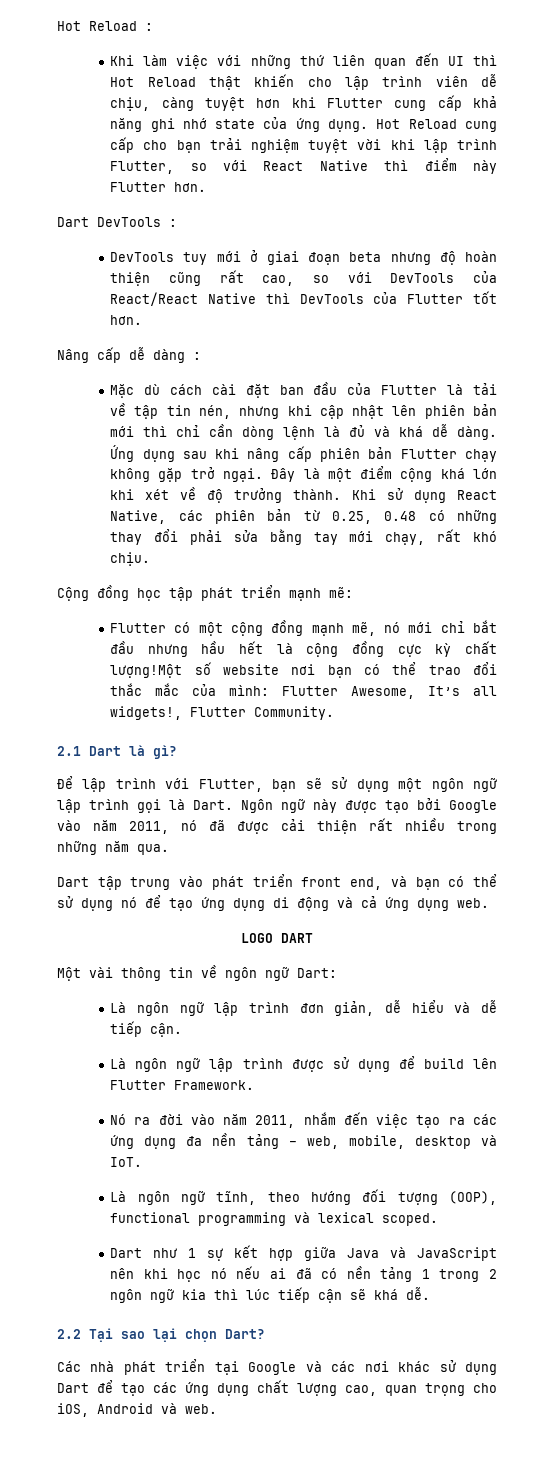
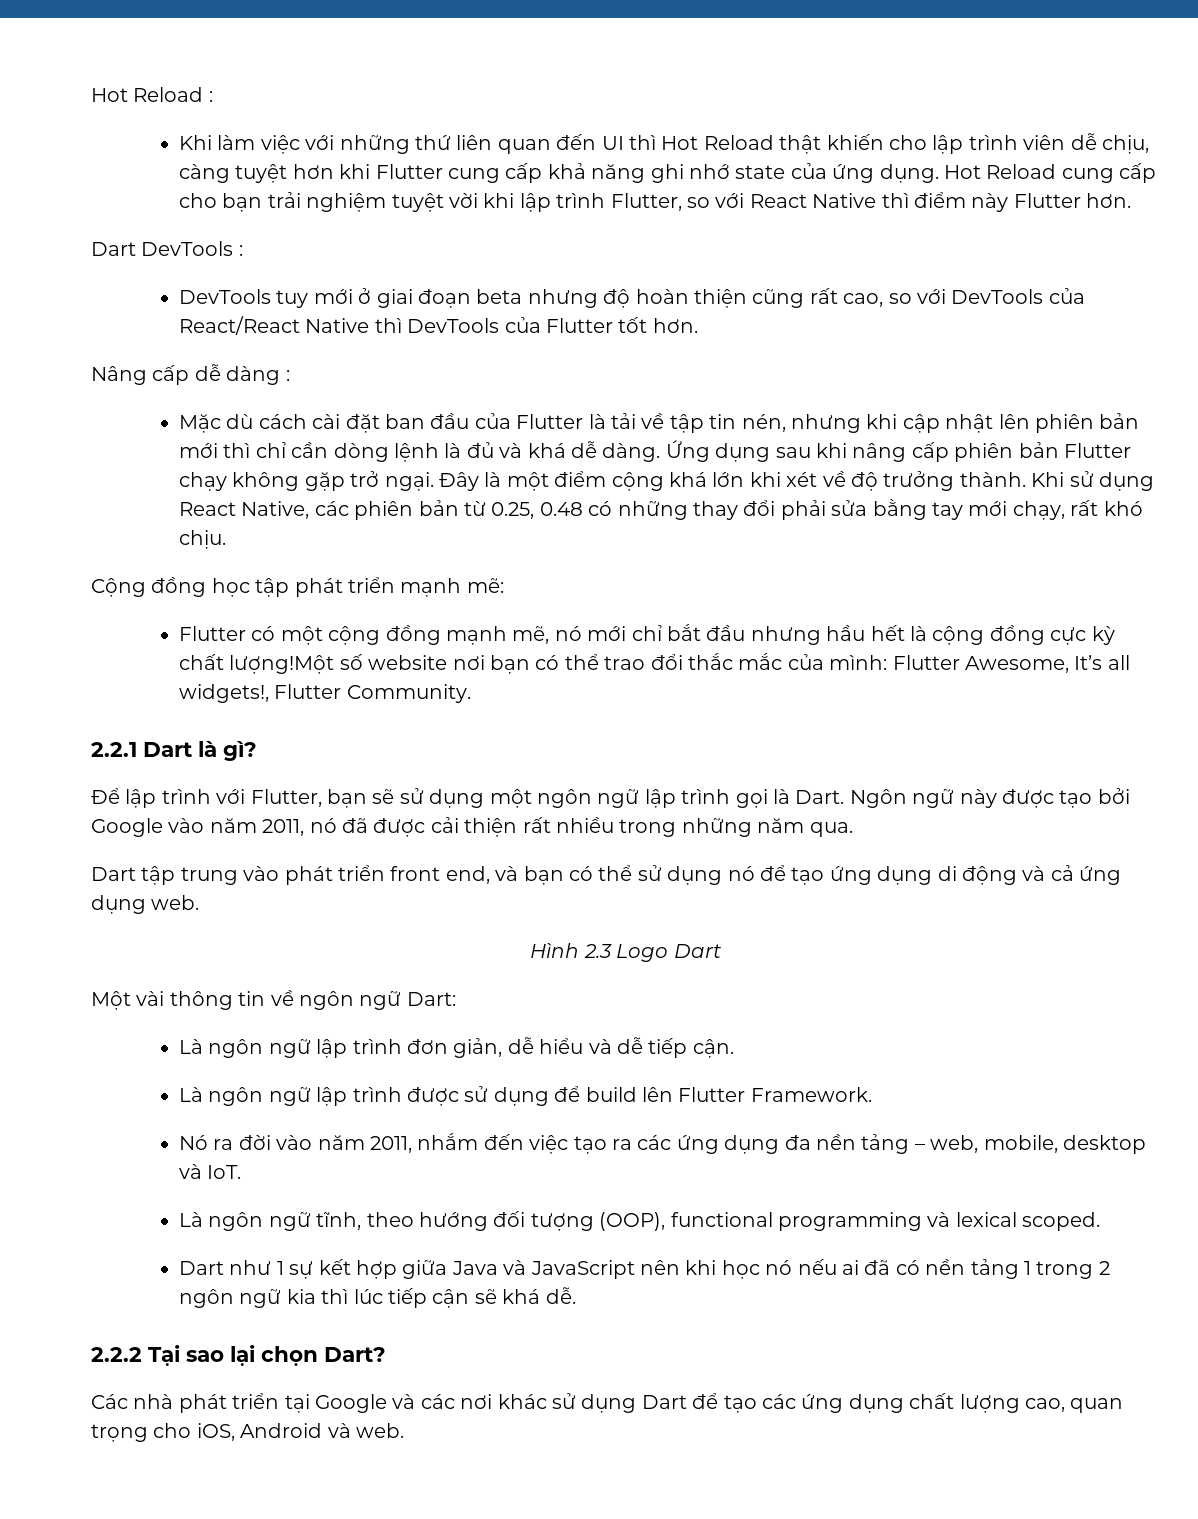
- 2.1 Dart là gì?
+ 2.2.1 Dart là gì?
- LOGO DART
+ Hình 2.3 Logo Dart
- 2.2 Tại sao lại chọn Dart?
+ 2.2.2 Tại sao lại chọn Dart?

